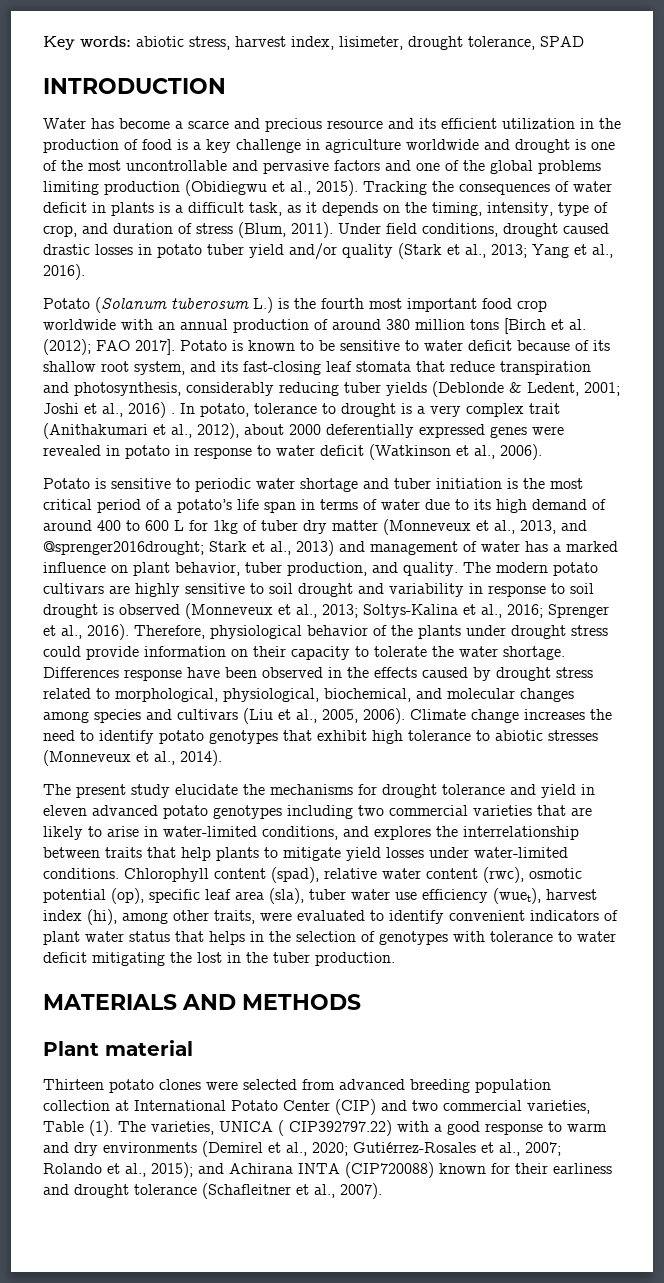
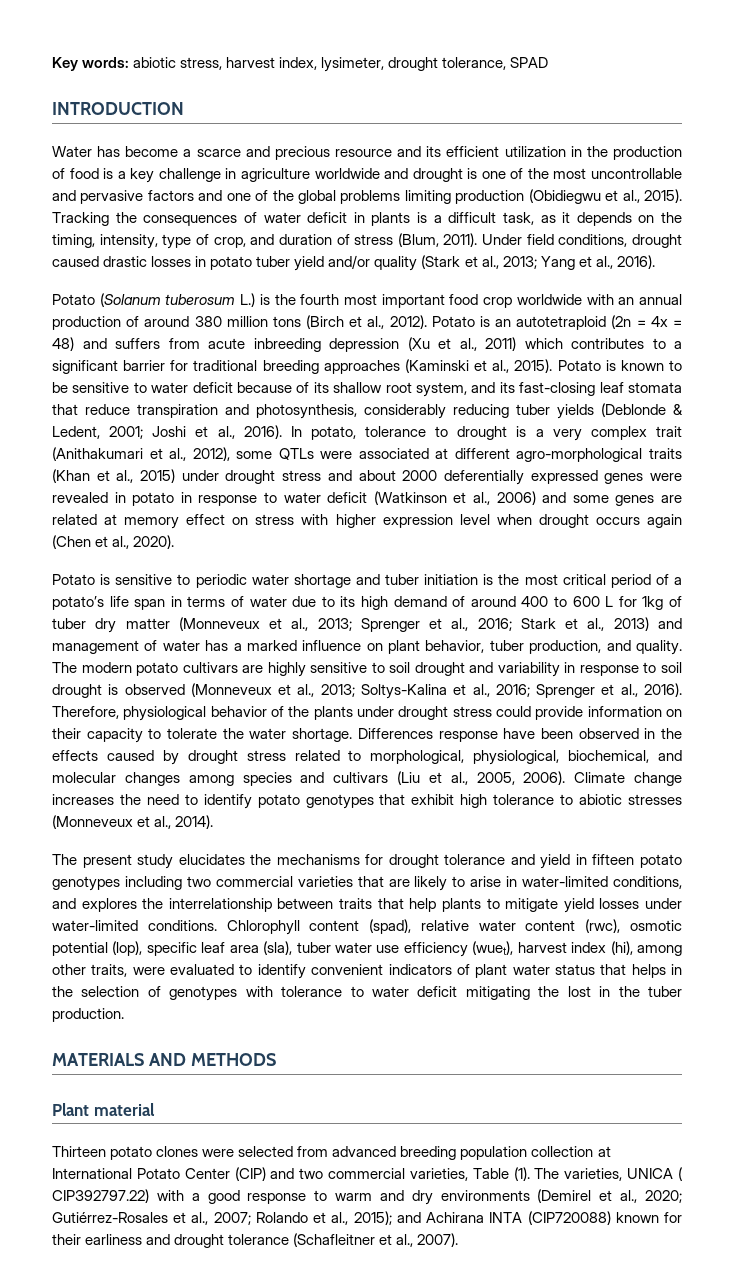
- Key words: abiotic stress, harvest index, lisimeter, drought tolerance, SPAD
+ Key words: abiotic stress, harvest index, lysimeter, drought tolerance, SPAD
- Potato (Solanum tuberosum L.) is the fourth most important food crop worldwide with an annual production of around 380 million tons [Birch et al. (2012); FAO 2017].
+ Potato (Solanum tuberosum L.) is the fourth most important food crop worldwide with an annual production of around 380 million tons (Birch et al., 2012). Potato is an autotetraploid (2n = 4x = 48) and suffers from acute inbreeding depression (Xu et al., 2011) which contributes to a significant barrier for traditional breeding approaches (Kaminski et al., 2015).
- Potato is known to be sensitive to water deficit because of its shallow root system, and its fast-closing leaf stomata that reduce transpiration and photosynthesis, considerably reducing tuber yields (Deblonde & Ledent, 2001; Joshi et al., 2016) .
+ Potato is known to be sensitive to water deficit because of its shallow root system, and its fast-closing leaf stomata that reduce transpiration and photosynthesis, considerably reducing tuber yields (Deblonde & Ledent, 2001; Joshi et al., 2016).
- In potato, tolerance to drought is a very complex trait (Anithakumari et al., 2012), about 2000 deferentially expressed genes were revealed in potato in response to water deficit (Watkinson et al., 2006).
+ In potato, tolerance to drought is a very complex trait (Anithakumari et al., 2012), some QTLs were associated at different agro-morphological traits (Khan et al., 2015) under drought stress and about 2000 deferentially expressed genes were revealed in potato in response to water deficit (Watkinson et al., 2006) and some genes are related at memory effect on stress with higher expression level when drought occurs again (Chen et al., 2020).
- Potato is sensitive to periodic water shortage and tuber initiation is the most critical period of a potato’s life span in terms of water due to its high demand of around 400 to 600 L for 1kg of tuber dry matter (Monneveux et al., 2013, and @sprenger2016drought;
+ Potato is sensitive to periodic water shortage and tuber initiation is the most critical period of a potato’s life span in terms of water due to its high demand of around 400 to 600 L for 1kg of tuber dry matter (Monneveux et al., 2013; Sprenger et al., 2016;
- The present study elucidate the mechanisms for drought tolerance and yield in eleven advanced potato genotypes including two commercial varieties that are likely to arise in water-limited conditions, and explores the interrelationship between traits that help plants to mitigate yield losses under water-limited conditions.
+ The present study elucidates the mechanisms for drought tolerance and yield in fifteen potato genotypes including two commercial varieties that are likely to arise in water-limited conditions, and explores the interrelationship between traits that help plants to mitigate yield losses under water-limited conditions.
- Chlorophyll content (spad), relative water content (rwc), osmotic potential (op), specific leaf area (sla), tuber water use efficiency (wuet), harvest index (hi), among other traits, were evaluated to identify convenient indicators of plant water status that helps in the selection of genotypes with tolerance to water deficit mitigating the lost in the tuber production.
+ Chlorophyll content (spad), relative water content (rwc), osmotic potential (lop), specific leaf area (sla), tuber water use efficiency (wuet), harvest index (hi), among other traits, were evaluated to identify convenient indicators of plant water status that helps in the selection of genotypes with tolerance to water deficit mitigating the lost in the tuber production.

